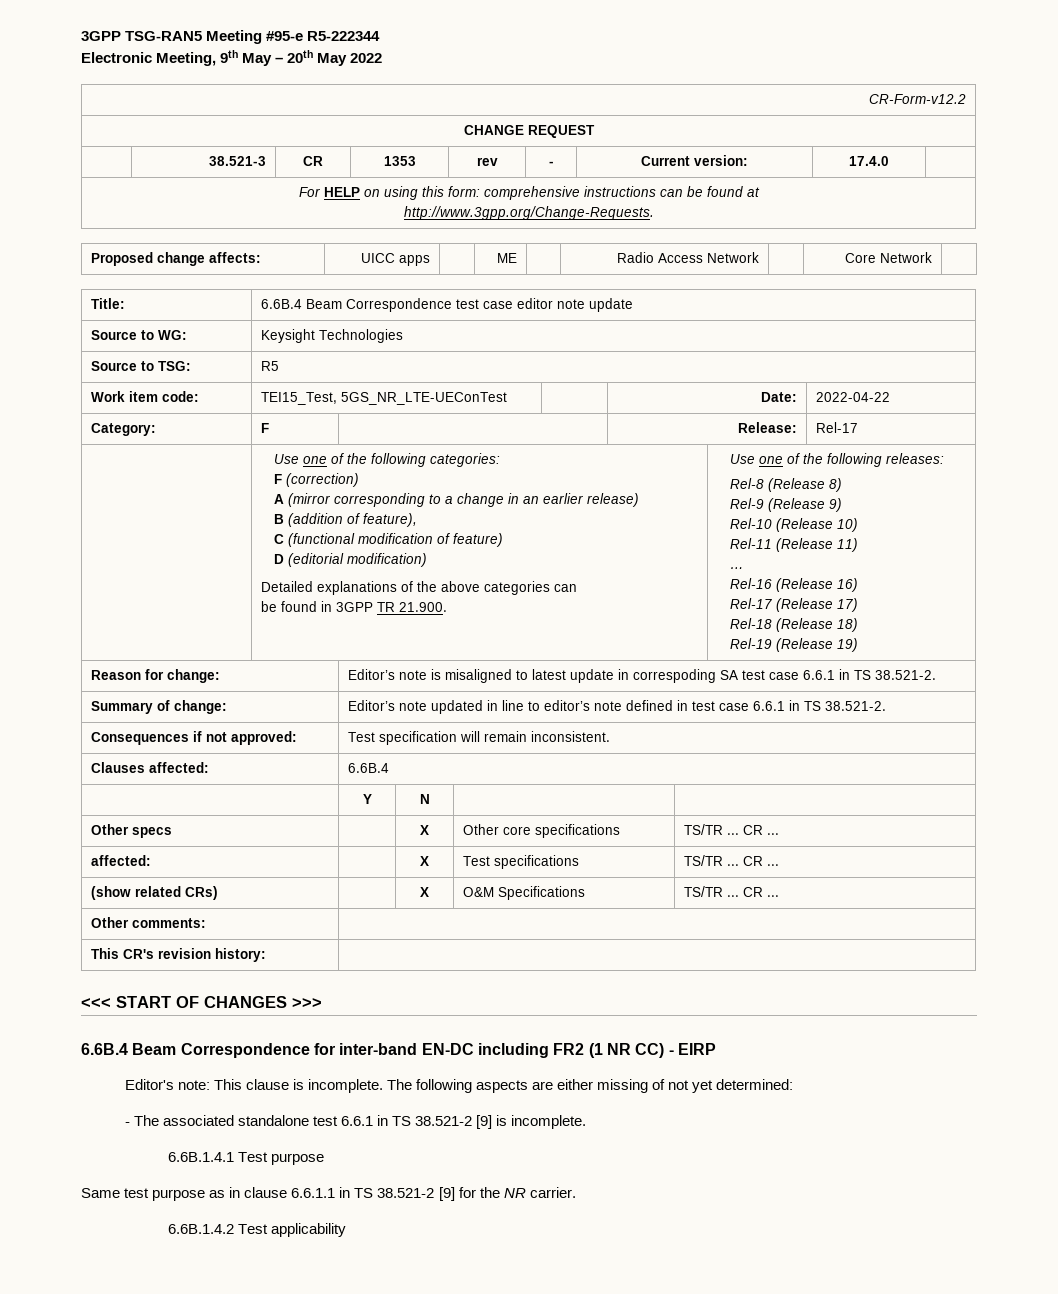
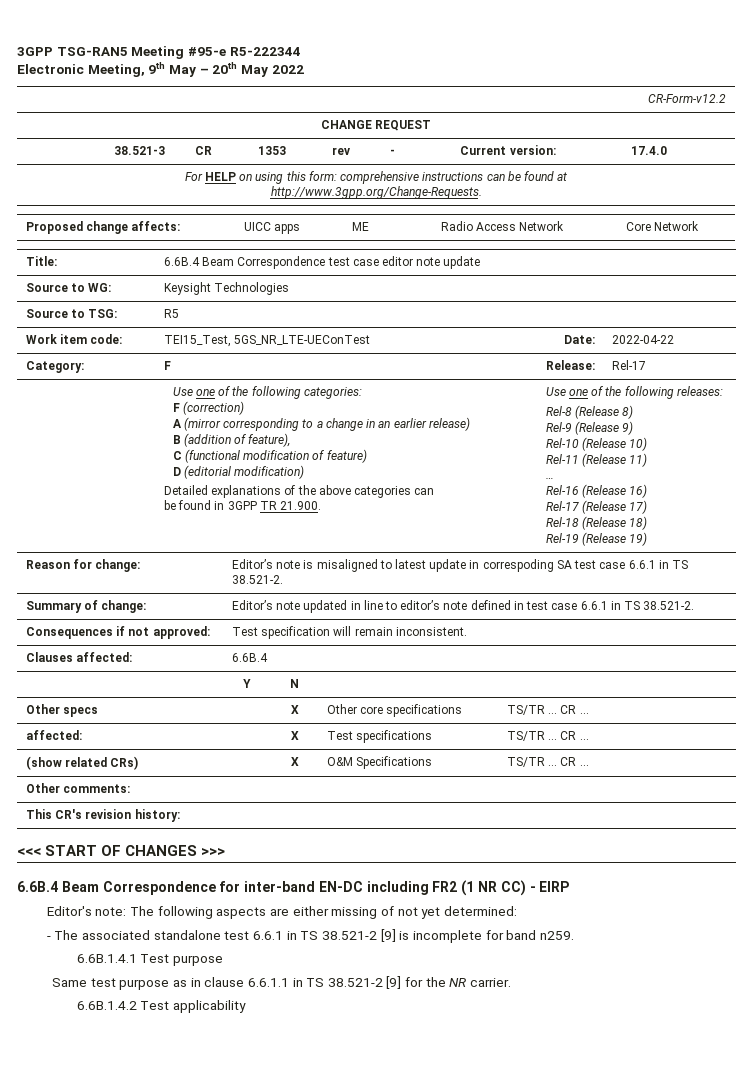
- Editor's note: This clause is incomplete. The following aspects are either missing of not yet determined:
+ Editor's note: The following aspects are either missing of not yet determined:
- - The associated standalone test 6.6.1 in TS 38.521-2 [9] is incomplete.
+ - The associated standalone test 6.6.1 in TS 38.521-2 [9] is incomplete for band n259.

